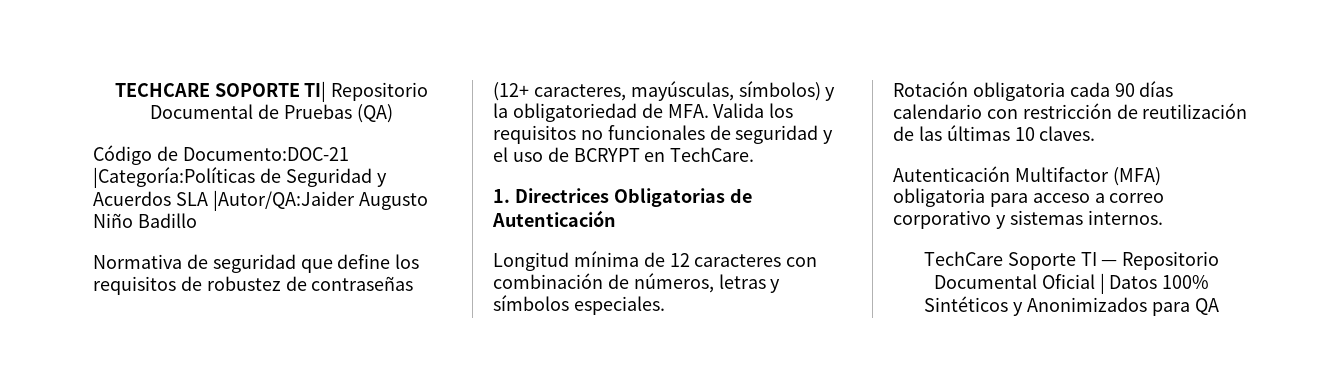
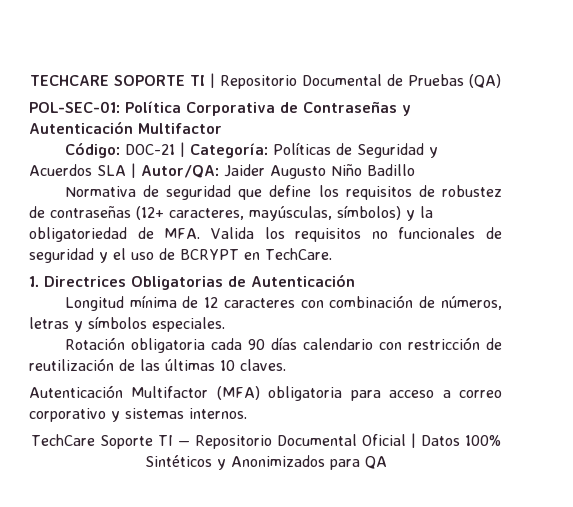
- TECHCARE SOPORTE TI| Repositorio Documental de Pruebas (QA)
+ TECHCARE SOPORTE TI | Repositorio Documental de Pruebas (QA)
- Código de Documento:DOC-21 |Categoría:Políticas de Seguridad y Acuerdos SLA |Autor/QA:Jaider Augusto Niño Badillo
+ POL-SEC-01: Política Corporativa de Contraseñas y Autenticación Multifactor
+ Código: DOC-21 | Categoría: Políticas de Seguridad y Acuerdos SLA | Autor/QA: Jaider Augusto Niño Badillo

